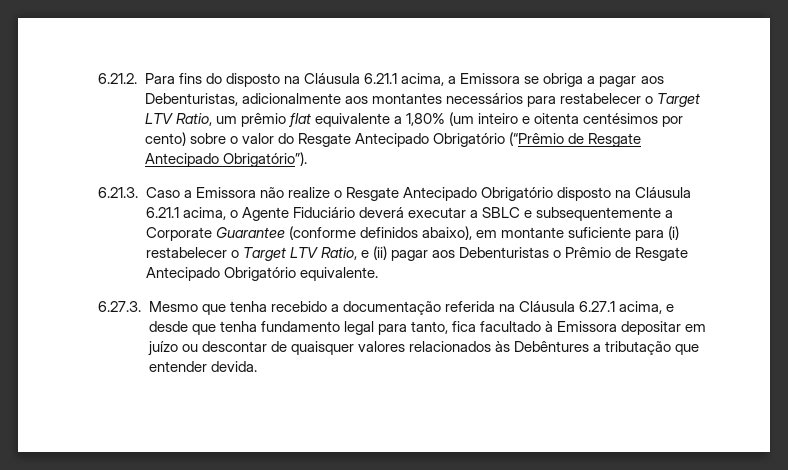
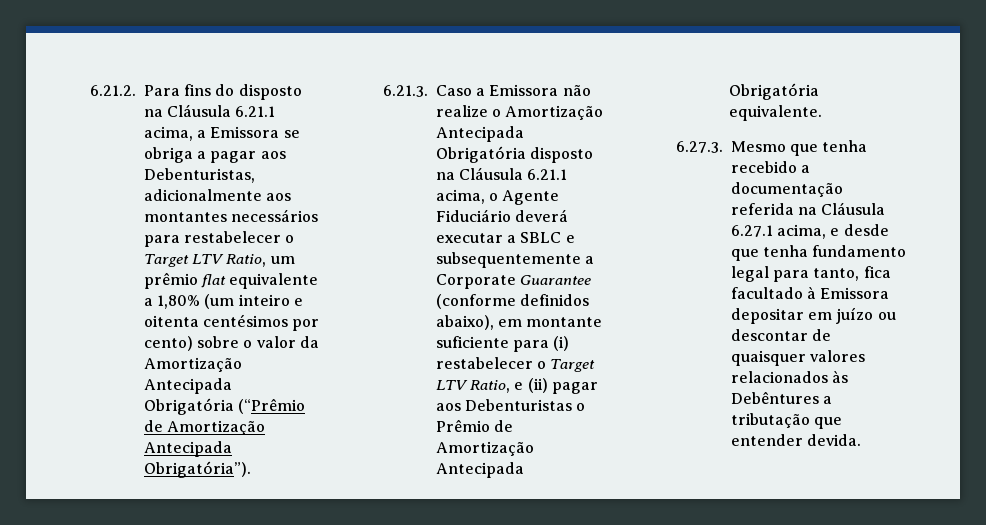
- 6.21.2. Para fins do disposto na Cláusula 6.21.1 acima, a Emissora se obriga a pagar aos Debenturistas, adicionalmente aos montantes necessários para restabelecer o Target LTV Ratio, um prêmio flat equivalente a 1,80% (um inteiro e oitenta centésimos por cento) sobre o valor do Resgate Antecipado Obrigatório (“Prêmio de Resgate Antecipado Obrigatório”).
+ 6.21.2. Para fins do disposto na Cláusula 6.21.1 acima, a Emissora se obriga a pagar aos Debenturistas, adicionalmente aos montantes necessários para restabelecer o Target LTV Ratio, um prêmio flat equivalente a 1,80% (um inteiro e oitenta centésimos por cento) sobre o valor da Amortização Antecipada Obrigatória (“Prêmio de Amortização Antecipada Obrigatória”).
- 6.21.3. Caso a Emissora não realize o Resgate Antecipado Obrigatório disposto na Cláusula 6.21.1 acima, o Agente Fiduciário deverá executar a SBLC e subsequentemente a Corporate Guarantee (conforme definidos abaixo), em montante suficiente para (i) restabelecer o Target LTV Ratio, e (ii) pagar aos Debenturistas o Prêmio de Resgate Antecipado Obrigatório equivalente.
+ 6.21.3. Caso a Emissora não realize o Amortização Antecipada Obrigatória disposto na Cláusula 6.21.1 acima, o Agente Fiduciário deverá executar a SBLC e subsequentemente a Corporate Guarantee (conforme definidos abaixo), em montante suficiente para (i) restabelecer o Target LTV Ratio, e (ii) pagar aos Debenturistas o Prêmio de Amortização Antecipada Obrigatória equivalente.

